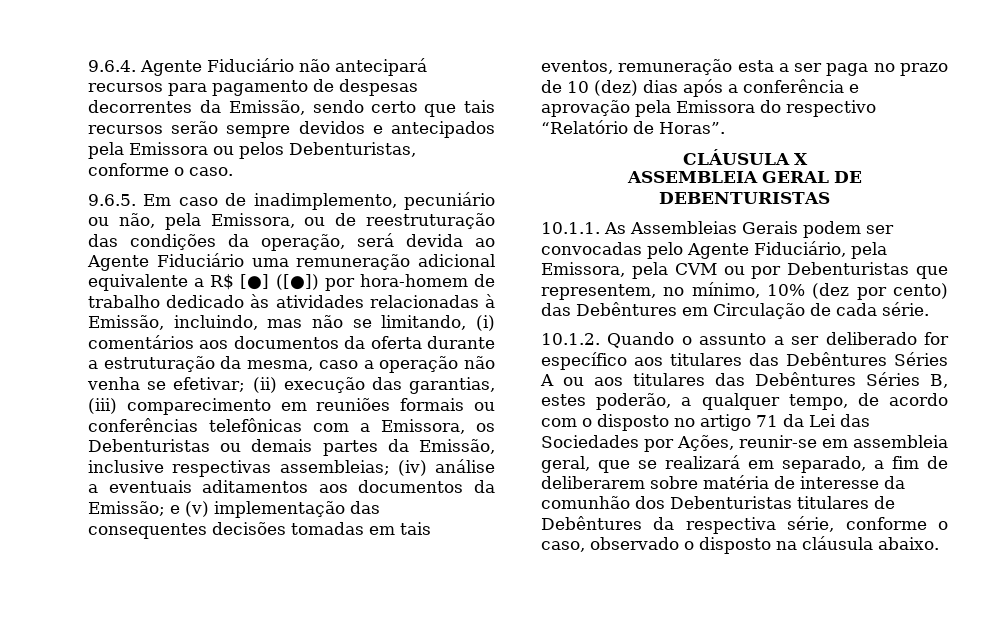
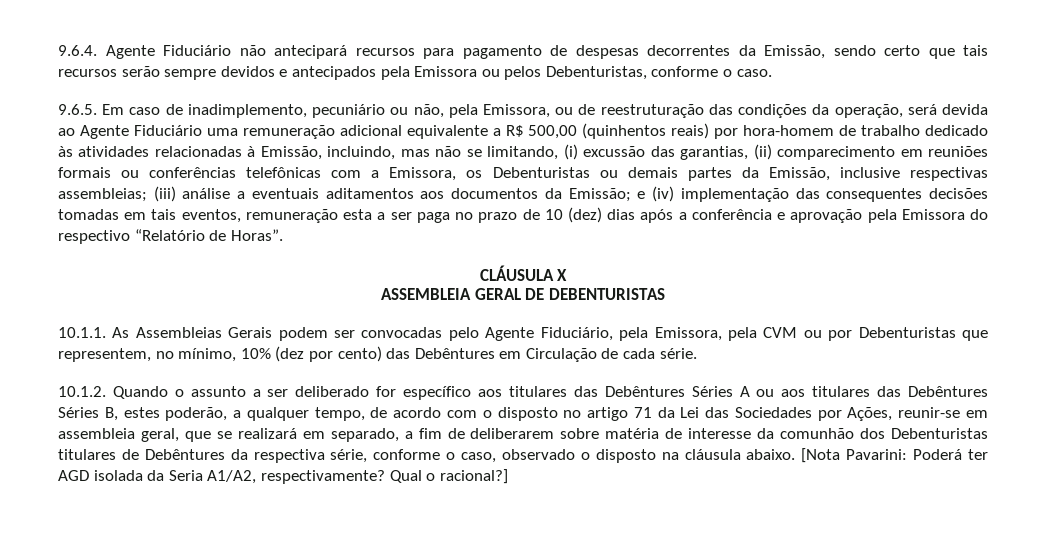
- 9.6.5. Em caso de inadimplemento, pecuniário ou não, pela Emissora, ou de reestruturação das condições da operação, será devida ao Agente Fiduciário uma remuneração adicional equivalente a R$ [●] ([●]) por hora-homem de trabalho dedicado às atividades relacionadas à Emissão, incluindo, mas não se limitando, (i) comentários aos documentos da oferta durante a estruturação da mesma, caso a operação não venha se efetivar; (ii) execução das garantias, (iii) comparecimento em reuniões formais ou conferências telefônicas com a Emissora, os Debenturistas ou demais partes da Emissão, inclusive respectivas assembleias;
+ 9.6.5. Em caso de inadimplemento, pecuniário ou não, pela Emissora, ou de reestruturação das condições da operação, será devida ao Agente Fiduciário uma remuneração adicional equivalente a R$ 500,00 (quinhentos reais) por hora-homem de trabalho dedicado às atividades relacionadas à Emissão, incluindo, mas não se limitando, (i) excussão das garantias, (ii) comparecimento em reuniões formais ou conferências telefônicas com a Emissora, os Debenturistas ou demais partes da Emissão, inclusive respectivas assembleias;
- (iv) análise a eventuais aditamentos aos documentos da Emissão;
+ (iii) análise a eventuais aditamentos aos documentos da Emissão;
- e (v) implementação das consequentes decisões tomadas em tais eventos, remuneração esta a ser paga no prazo de 10 (dez) dias após a conferência e aprovação pela Emissora do respectivo “Relatório de Horas”.
+ e (iv) implementação das consequentes decisões tomadas em tais eventos, remuneração esta a ser paga no prazo de 10 (dez) dias após a conferência e aprovação pela Emissora do respectivo “Relatório de Horas”.
+ [Nota Pavarini: Poderá ter AGD isolada da Seria A1/A2, respectivamente? Qual o racional?]

